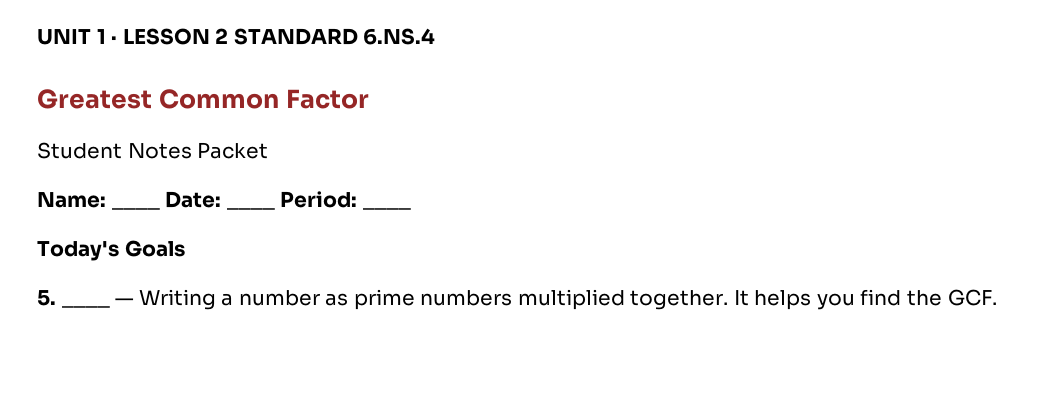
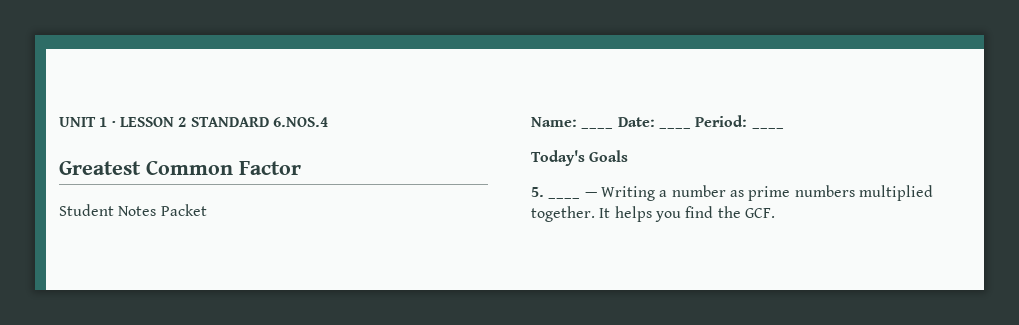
- UNIT 1 · LESSON 2 STANDARD 6.NS.4
+ UNIT 1 · LESSON 2 STANDARD 6.NOS.4

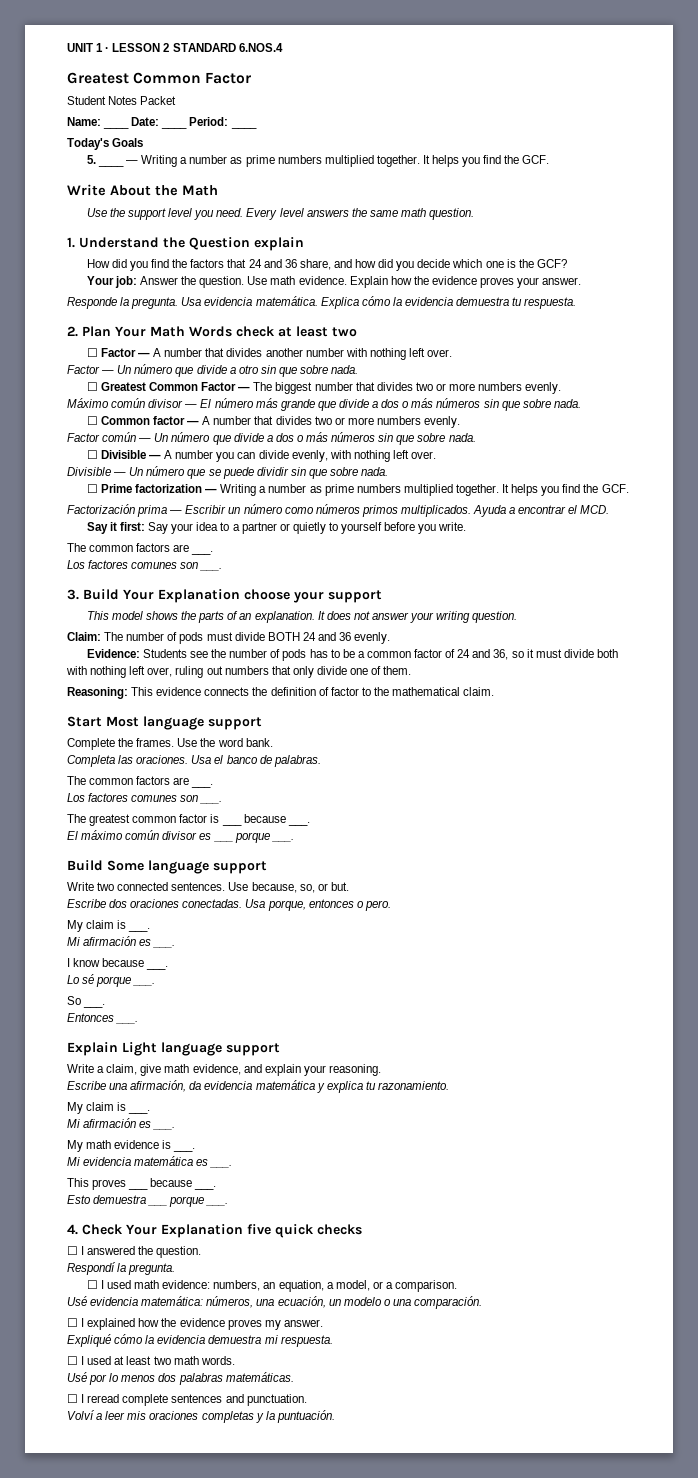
+ Write About the Math
+ Use the support level you need. Every level answers the same math question.
+ 1. Understand the Question explain
+ How did you find the factors that 24 and 36 share, and how did you decide which one is the GCF?
+ Your job: Answer the question. Use math evidence. Explain how the evidence proves your answer.
+ Responde la pregunta. Usa evidencia matemática. Explica cómo la evidencia demuestra tu respuesta.
+ 2. Plan Your Math Words check at least two
+ ☐ Factor — A number that divides another number with nothing left over.
+ Factor — Un número que divide a otro sin que sobre nada.
+ ☐ Greatest Common Factor — The biggest number that divides two or more numbers evenly.
+ Máximo común divisor — El número más grande que divide a dos o más números sin que sobre nada.
+ ☐ Common factor — A number that divides two or more numbers evenly.
+ Factor común — Un número que divide a dos o más números sin que sobre nada.
+ ☐ Divisible — A number you can divide evenly, with nothing left over.
+ Divisible — Un número que se puede dividir sin que sobre nada.
+ ☐ Prime factorization — Writing a number as prime numbers multiplied together. It helps you find the GCF.
+ Factorización prima — Escribir un número como números primos multiplicados. Ayuda a encontrar el MCD.
+ Say it first: Say your idea to a partner or quietly to yourself before you write.
+ The common factors are ___.
+ Los factores comunes son ___.
+ 3. Build Your Explanation choose your support
+ This model shows the parts of an explanation. It does not answer your writing question.
+ Claim: The number of pods must divide BOTH 24 and 36 evenly.
+ Evidence: Students see the number of pods has to be a common factor of 24 and 36, so it must divide both with nothing left over, ruling out numbers that only divide one of them.
+ Reasoning: This evidence connects the definition of factor to the mathematical claim.
+ Start Most language support
+ Complete the frames. Use the word bank.
+ Completa las oraciones. Usa el banco de palabras.
+ The common factors are ___.
+ Los factores comunes son ___.
+ The greatest common factor is ___ because ___.
+ El máximo común divisor es ___ porque ___.
+ Build Some language support
+ Write two connected sentences. Use because, so, or but.
+ Escribe dos oraciones conectadas. Usa porque, entonces o pero.
+ My claim is ___.
+ Mi afirmación es ___.
+ I know because ___.
+ Lo sé porque ___.
+ So ___.
+ Entonces ___.
+ Explain Light language support
+ Write a claim, give math evidence, and explain your reasoning.
+ Escribe una afirmación, da evidencia matemática y explica tu razonamiento.
+ My claim is ___.
+ Mi afirmación es ___.
+ My math evidence is ___.
+ Mi evidencia matemática es ___.
+ This proves ___ because ___.
+ Esto demuestra ___ porque ___.
+ 4. Check Your Explanation five quick checks
+ ☐ I answered the question.
+ Respondí la pregunta.
+ ☐ I used math evidence: numbers, an equation, a model, or a comparison.
+ Usé evidencia matemática: números, una ecuación, un modelo o una comparación.
+ ☐ I explained how the evidence proves my answer.
+ Expliqué cómo la evidencia demuestra mi respuesta.
+ ☐ I used at least two math words.
+ Usé por lo menos dos palabras matemáticas.
+ ☐ I reread complete sentences and punctuation.
+ Volví a leer mis oraciones completas y la puntuación.

